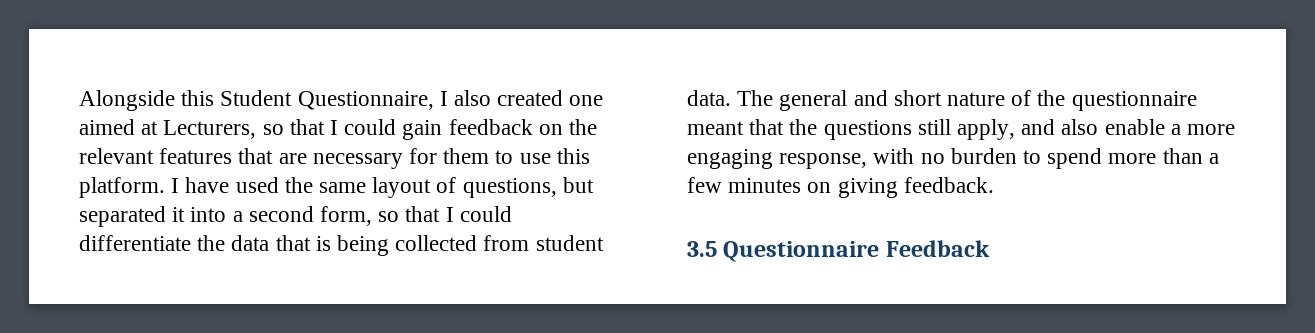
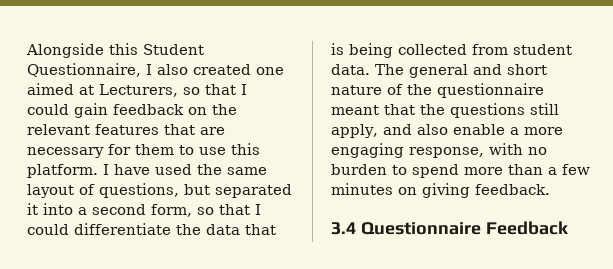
- 3.5 Questionnaire Feedback
+ 3.4 Questionnaire Feedback

